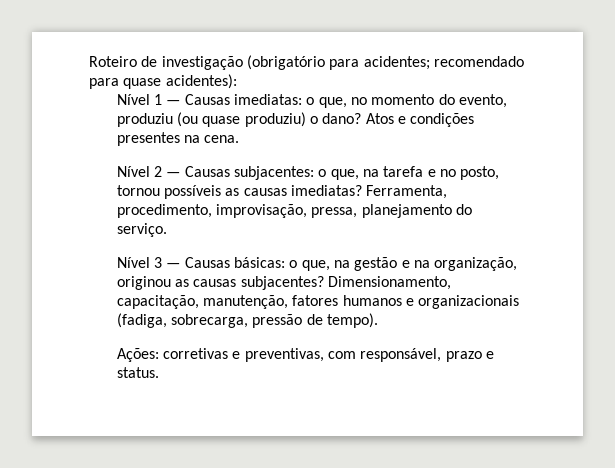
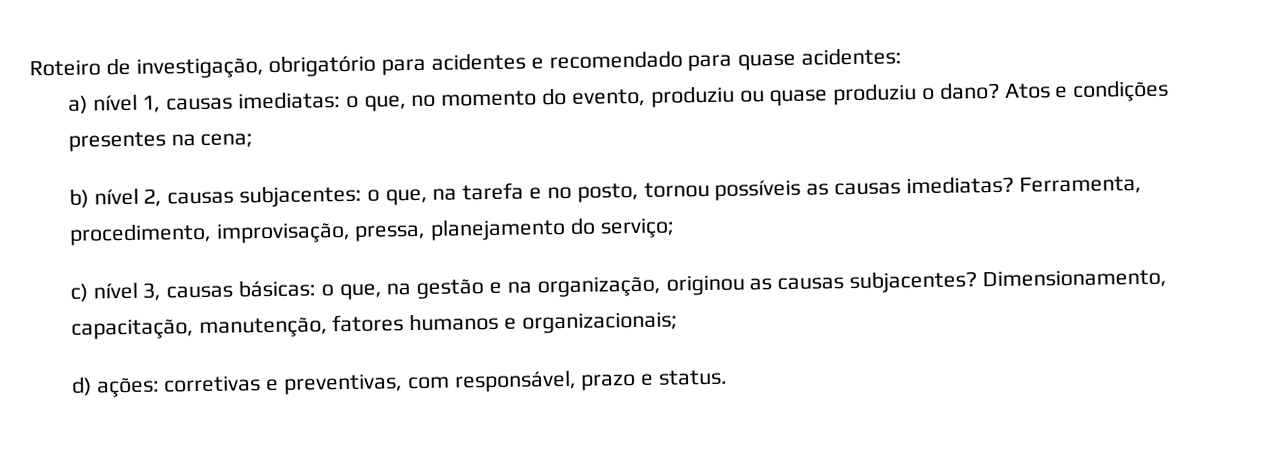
- Roteiro de investigação (obrigatório para acidentes; recomendado para quase acidentes):
- Nível 1 — Causas imediatas: o que, no momento do evento, produziu (ou quase produziu) o dano?
+ Roteiro de investigação, obrigatório para acidentes e recomendado para quase acidentes:
+ a) nível 1, causas imediatas: o que, no momento do evento, produziu ou quase produziu o dano?
- Atos e condições presentes na cena.
- Nível 2 — Causas subjacentes: o que, na tarefa e no posto, tornou possíveis as causas imediatas?
+ Atos e condições presentes na cena;
+ b) nível 2, causas subjacentes: o que, na tarefa e no posto, tornou possíveis as causas imediatas?
- Ferramenta, procedimento, improvisação, pressa, planejamento do serviço.
- Nível 3 — Causas básicas: o que, na gestão e na organização, originou as causas subjacentes?
+ Ferramenta, procedimento, improvisação, pressa, planejamento do serviço;
+ c) nível 3, causas básicas: o que, na gestão e na organização, originou as causas subjacentes?
- Dimensionamento, capacitação, manutenção, fatores humanos e organizacionais (fadiga, sobrecarga, pressão de tempo).
- Ações: corretivas e preventivas, com responsável, prazo e status.
+ Dimensionamento, capacitação, manutenção, fatores humanos e organizacionais;
+ d) ações: corretivas e preventivas, com responsável, prazo e status.

